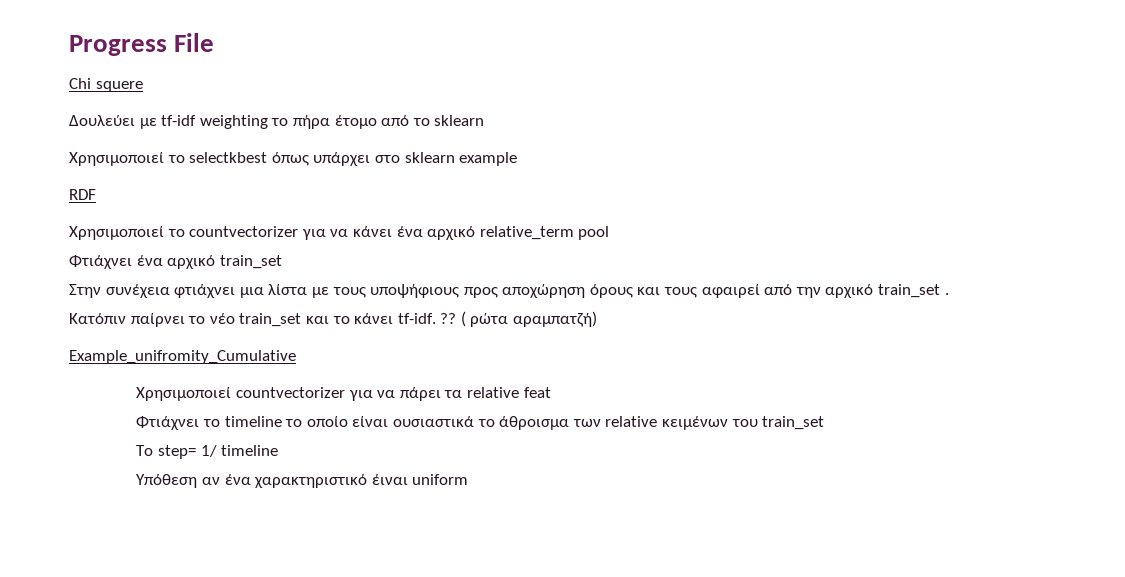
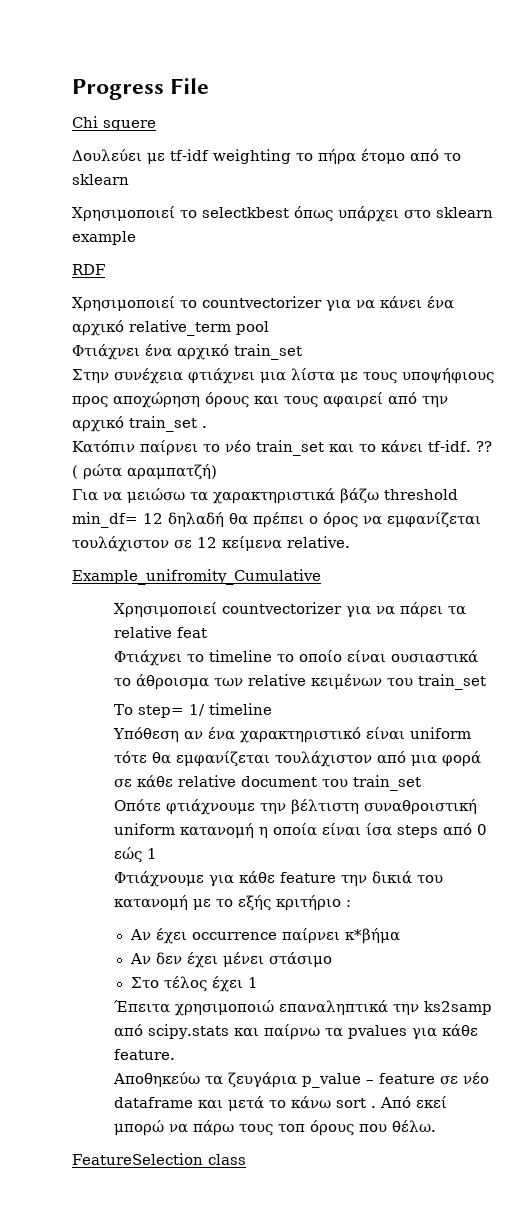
+ Για να μειώσω τα χαρακτηριστικά βάζω threshold min_df= 12 δηλαδή θα πρέπει ο όρος να εμφανίζεται τουλάχιστον σε 12 κείμενα relative.
- Υπόθεση αν ένα χαρακτηριστικό έιναι uniform
+ Υπόθεση αν ένα χαρακτηριστικό είναι uniform τότε θα εμφανίζεται τουλάχιστον από μια φορά σε κάθε relative document του train_set
+ Οπότε φτιάχνουμε την βέλτιστη συναθροιστική uniform κατανομή η οποία είναι ίσα steps από 0 εώς 1
+ Φτιάχνουμε για κάθε feature την δικιά του κατανομή με το εξής κριτήριο :
+ Αν έχει occurrence παίρνει κ*βήμα
+ Αν δεν έχει μένει στάσιμο
+ Στο τέλος έχει 1
+ Έπειτα χρησιμοποιώ επαναληπτικά την ks2samp από scipy.stats και παίρνω τα pvalues για κάθε feature.
+ Αποθηκεύω τα ζευγάρια p_value – feature σε νέο dataframe και μετά το κάνω sort . Από εκεί μπορώ να πάρω τους τοπ όρους που θέλω.
+ FeatureSelection class

